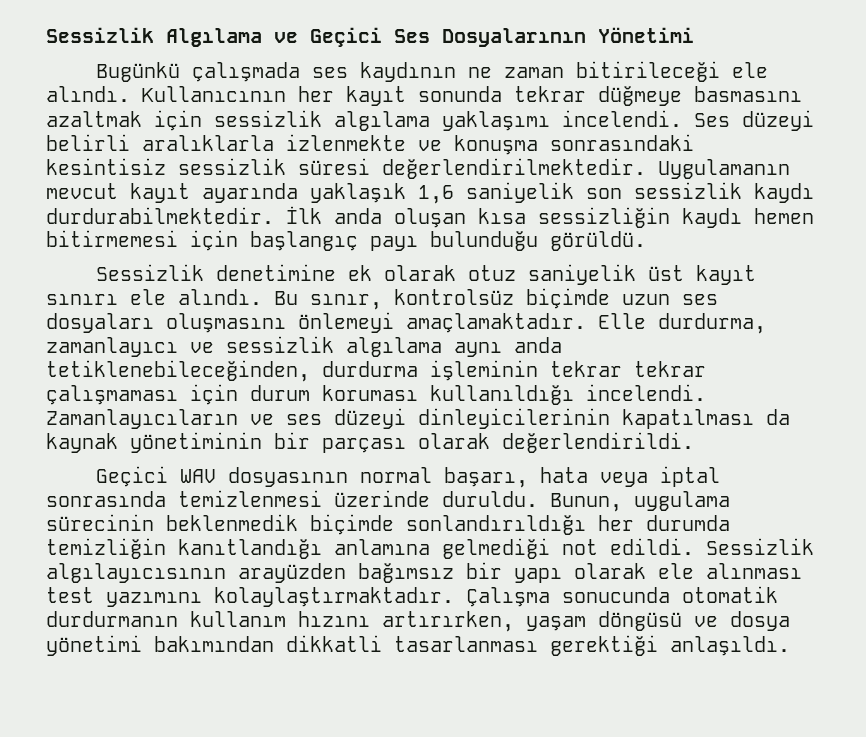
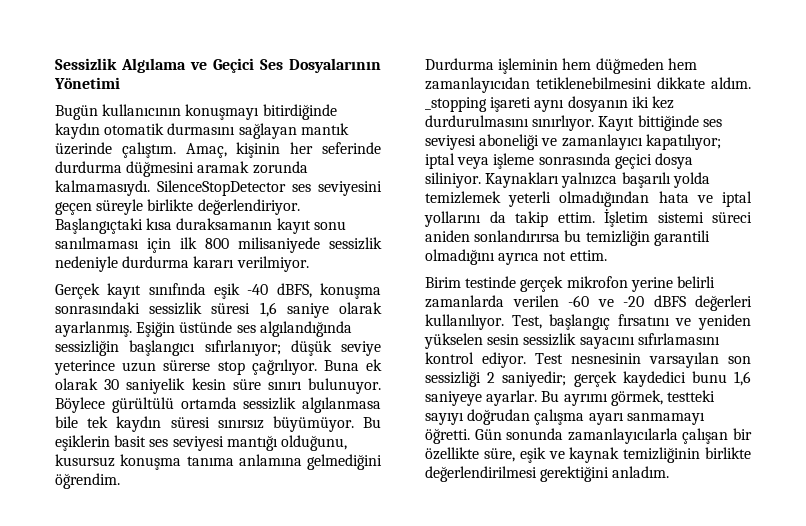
- Bugünkü çalışmada ses kaydının ne zaman bitirileceği ele alındı. Kullanıcının her kayıt sonunda tekrar düğmeye basmasını azaltmak için sessizlik algılama yaklaşımı incelendi. Ses düzeyi belirli aralıklarla izlenmekte ve konuşma sonrasındaki kesintisiz sessizlik süresi değerlendirilmektedir. Uygulamanın mevcut kayıt ayarında yaklaşık 1,6 saniyelik son sessizlik kaydı durdurabilmektedir. İlk anda oluşan kısa sessizliğin kaydı hemen bitirmemesi için başlangıç payı bulunduğu görüldü.
- Sessizlik denetimine ek olarak otuz saniyelik üst kayıt sınırı ele alındı. Bu sınır, kontrolsüz biçimde uzun ses dosyaları oluşmasını önlemeyi amaçlamaktadır. Elle durdurma, zamanlayıcı ve sessizlik algılama aynı anda tetiklenebileceğinden, durdurma işleminin tekrar tekrar çalışmaması için durum koruması kullanıldığı incelendi. Zamanlayıcıların ve ses düzeyi dinleyicilerinin kapatılması da kaynak yönetiminin bir parçası olarak değerlendirildi.
- Geçici WAV dosyasının normal başarı, hata veya iptal sonrasında temizlenmesi üzerinde duruldu. Bunun, uygulama sürecinin beklenmedik biçimde sonlandırıldığı her durumda temizliğin kanıtlandığı anlamına gelmediği not edildi. Sessizlik algılayıcısının arayüzden bağımsız bir yapı olarak ele alınması test yazımını kolaylaştırmaktadır. Çalışma sonucunda otomatik durdurmanın kullanım hızını artırırken, yaşam döngüsü ve dosya yönetimi bakımından dikkatli tasarlanması gerektiği anlaşıldı.
+ Bugün kullanıcının konuşmayı bitirdiğinde kaydın otomatik durmasını sağlayan mantık üzerinde çalıştım. Amaç, kişinin her seferinde durdurma düğmesini aramak zorunda kalmamasıydı. SilenceStopDetector ses seviyesini geçen süreyle birlikte değerlendiriyor. Başlangıçtaki kısa duraksamanın kayıt sonu sanılmaması için ilk 800 milisaniyede sessizlik nedeniyle durdurma kararı verilmiyor.
+ Gerçek kayıt sınıfında eşik -40 dBFS, konuşma sonrasındaki sessizlik süresi 1,6 saniye olarak ayarlanmış. Eşiğin üstünde ses algılandığında sessizliğin başlangıcı sıfırlanıyor; düşük seviye yeterince uzun sürerse stop çağrılıyor. Buna ek olarak 30 saniyelik kesin süre sınırı bulunuyor. Böylece gürültülü ortamda sessizlik algılanmasa bile tek kaydın süresi sınırsız büyümüyor. Bu eşiklerin basit ses seviyesi mantığı olduğunu, kusursuz konuşma tanıma anlamına gelmediğini öğrendim.
+ Durdurma işleminin hem düğmeden hem zamanlayıcıdan tetiklenebilmesini dikkate aldım. _stopping işareti aynı dosyanın iki kez durdurulmasını sınırlıyor. Kayıt bittiğinde ses seviyesi aboneliği ve zamanlayıcı kapatılıyor; iptal veya işleme sonrasında geçici dosya siliniyor. Kaynakları yalnızca başarılı yolda temizlemek yeterli olmadığından hata ve iptal yollarını da takip ettim. İşletim sistemi süreci aniden sonlandırırsa bu temizliğin garantili olmadığını ayrıca not ettim.
+ Birim testinde gerçek mikrofon yerine belirli zamanlarda verilen -60 ve -20 dBFS değerleri kullanılıyor. Test, başlangıç fırsatını ve yeniden yükselen sesin sessizlik sayacını sıfırlamasını kontrol ediyor. Test nesnesinin varsayılan son sessizliği 2 saniyedir; gerçek kaydedici bunu 1,6 saniyeye ayarlar. Bu ayrımı görmek, testteki sayıyı doğrudan çalışma ayarı sanmamayı öğretti. Gün sonunda zamanlayıcılarla çalışan bir özellikte süre, eşik ve kaynak temizliğinin birlikte değerlendirilmesi gerektiğini anladım.

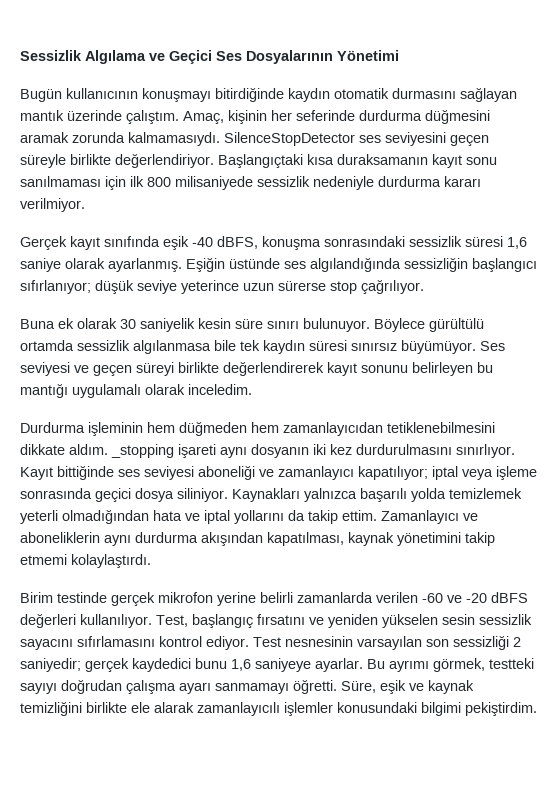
- Eşiğin üstünde ses algılandığında sessizliğin başlangıcı sıfırlanıyor; düşük seviye yeterince uzun sürerse stop çağrılıyor. Buna ek olarak 30 saniyelik kesin süre sınırı bulunuyor.
+ Eşiğin üstünde ses algılandığında sessizliğin başlangıcı sıfırlanıyor; düşük seviye yeterince uzun sürerse stop çağrılıyor.
+ Buna ek olarak 30 saniyelik kesin süre sınırı bulunuyor.
- Bu eşiklerin basit ses seviyesi mantığı olduğunu, kusursuz konuşma tanıma anlamına gelmediğini öğrendim.
+ Ses seviyesi ve geçen süreyi birlikte değerlendirerek kayıt sonunu belirleyen bu mantığı uygulamalı olarak inceledim.
- İşletim sistemi süreci aniden sonlandırırsa bu temizliğin garantili olmadığını ayrıca not ettim.
+ Zamanlayıcı ve aboneliklerin aynı durdurma akışından kapatılması, kaynak yönetimini takip etmemi kolaylaştırdı.
- Gün sonunda zamanlayıcılarla çalışan bir özellikte süre, eşik ve kaynak temizliğinin birlikte değerlendirilmesi gerektiğini anladım.
+ Süre, eşik ve kaynak temizliğini birlikte ele alarak zamanlayıcılı işlemler konusundaki bilgimi pekiştirdim.

